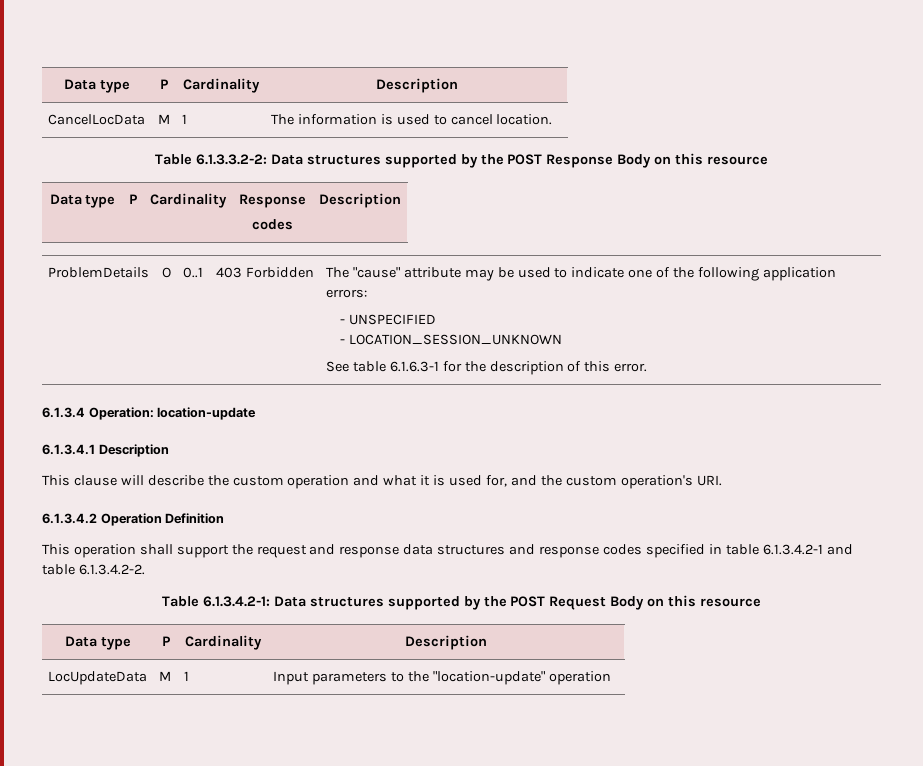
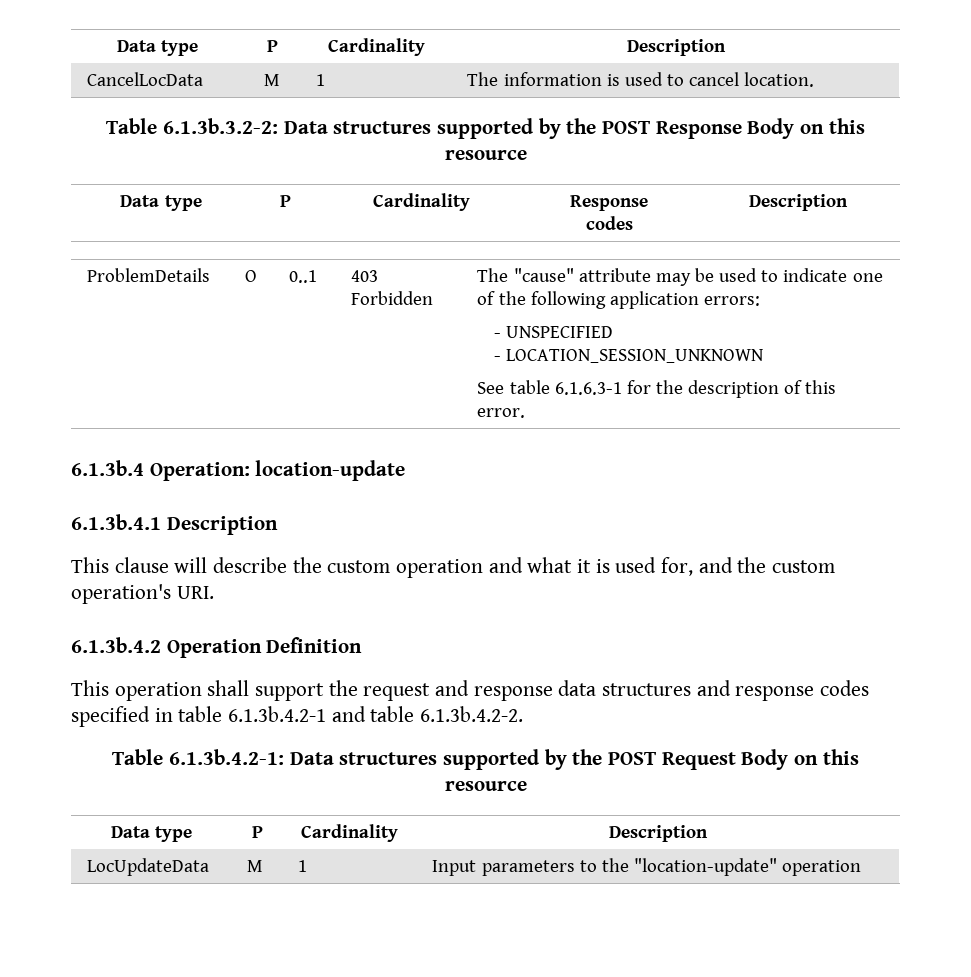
- Table 6.1.3.3.2-2: Data structures supported by the POST Response Body on this resource
+ Table 6.1.3b.3.2-2: Data structures supported by the POST Response Body on this resource
- 6.1.3.4 Operation: location-update
+ 6.1.3b.4 Operation: location-update
- 6.1.3.4.1 Description
+ 6.1.3b.4.1 Description
- 6.1.3.4.2 Operation Definition
+ 6.1.3b.4.2 Operation Definition
- This operation shall support the request and response data structures and response codes specified in table 6.1.3.4.2-1 and table 6.1.3.4.2-2.
- Table 6.1.3.4.2-1: Data structures supported by the POST Request Body on this resource
+ This operation shall support the request and response data structures and response codes specified in table 6.1.3b.4.2-1 and table 6.1.3b.4.2-2.
+ Table 6.1.3b.4.2-1: Data structures supported by the POST Request Body on this resource

